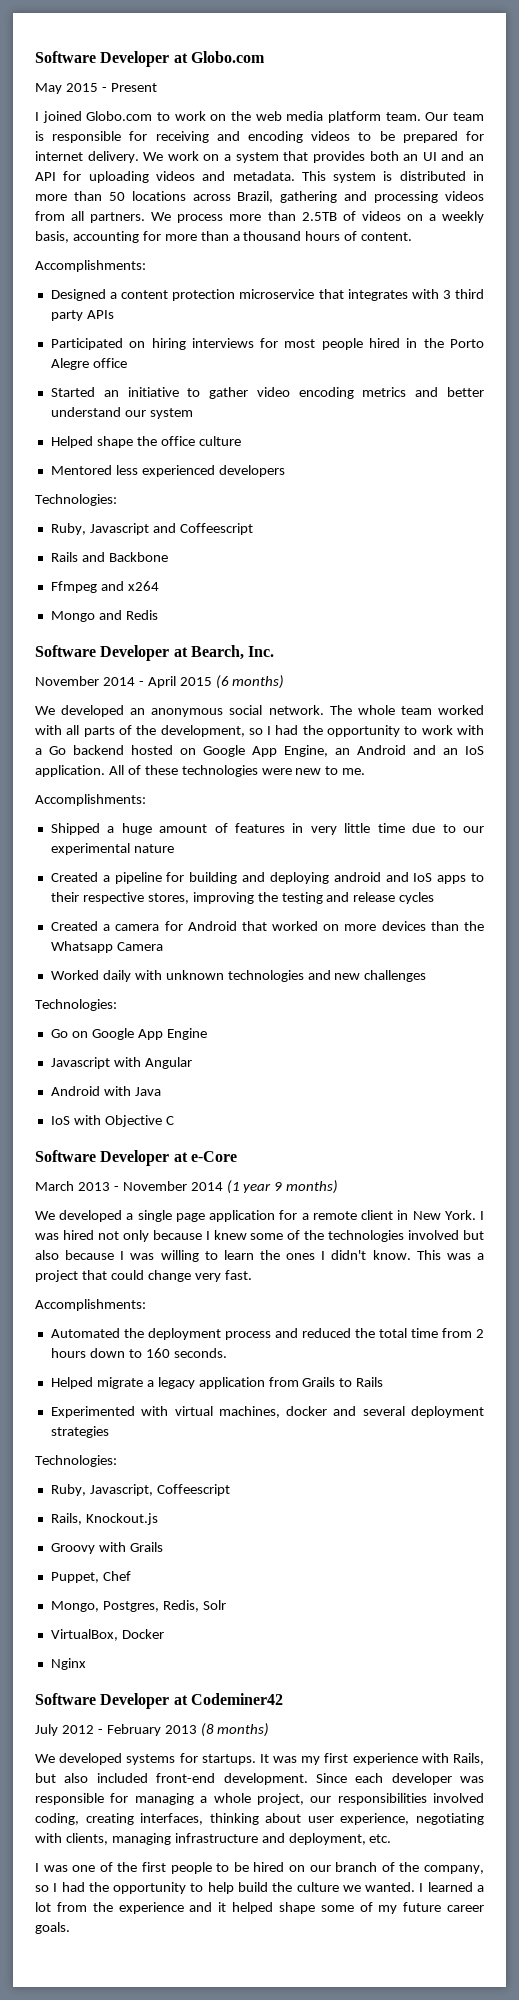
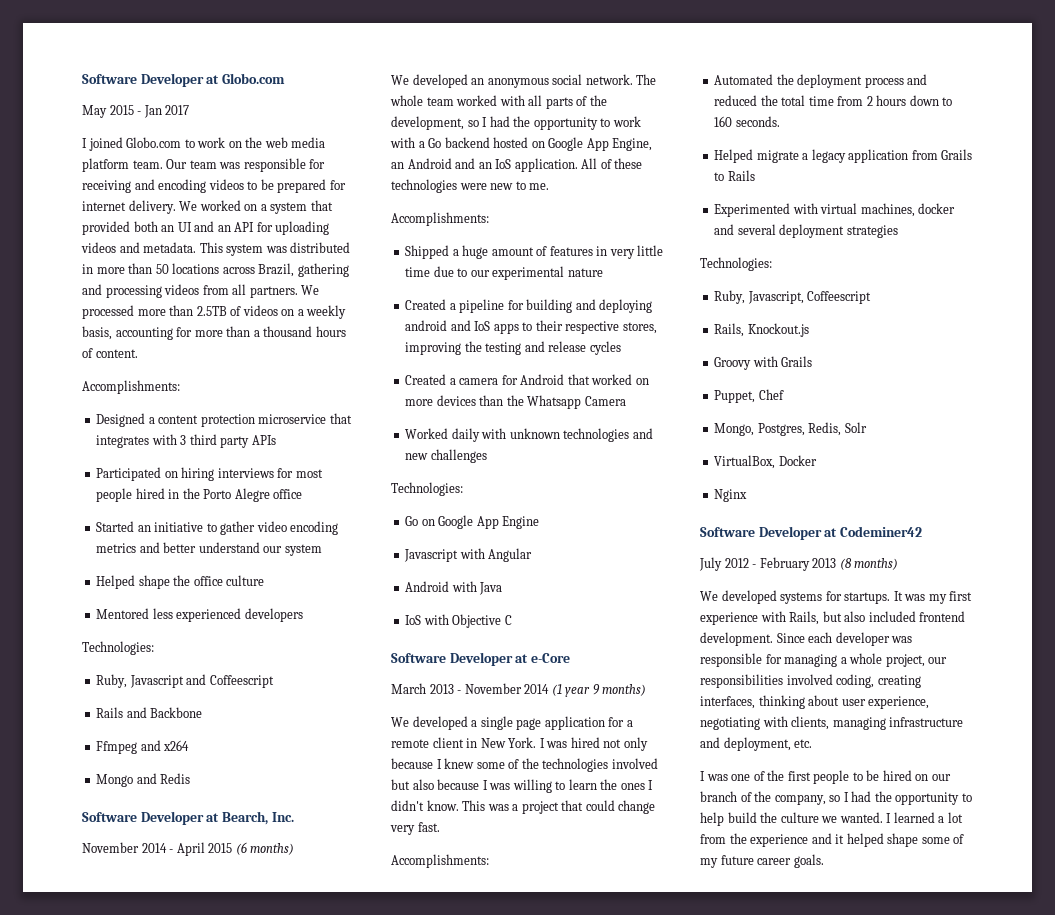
- May 2015 - Present
+ May 2015 - Jan 2017
- Our team is responsible for receiving and encoding videos to be prepared for internet delivery.
+ Our team was responsible for receiving and encoding videos to be prepared for internet delivery.
- We work on a system that provides both an UI and an API for uploading videos and metadata.
+ We worked on a system that provided both an UI and an API for uploading videos and metadata.
- This system is distributed in more than 50 locations across Brazil, gathering and processing videos from all partners.
+ This system was distributed in more than 50 locations across Brazil, gathering and processing videos from all partners.
- We process more than 2.5TB of videos on a weekly basis, accounting for more than a thousand hours of content.
+ We processed more than 2.5TB of videos on a weekly basis, accounting for more than a thousand hours of content.
- It was my first experience with Rails, but also included front-end development.
+ It was my first experience with Rails, but also included frontend development.

